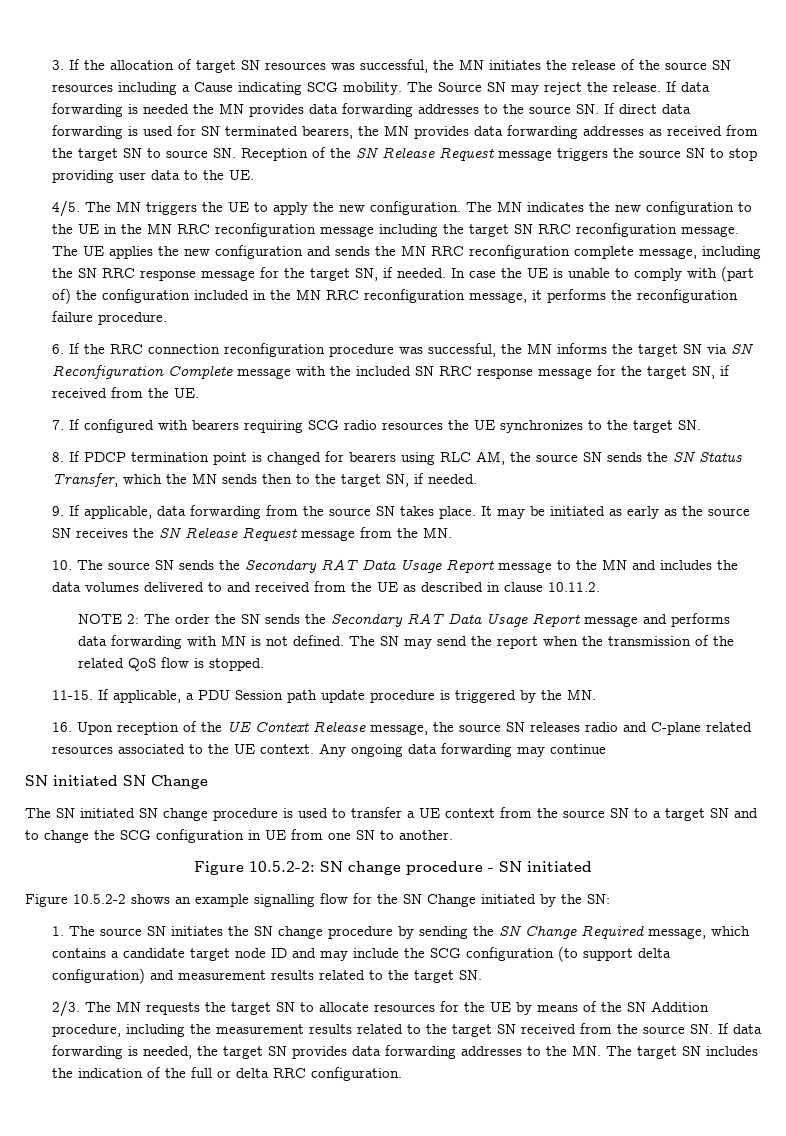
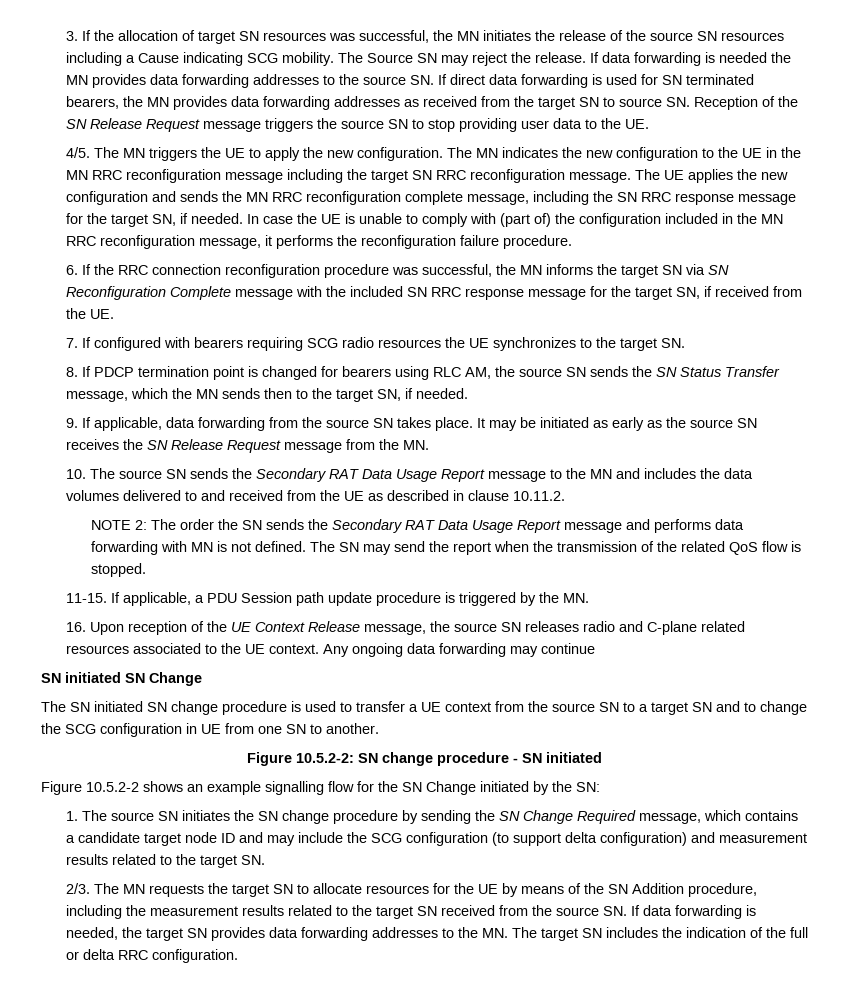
- 8. If PDCP termination point is changed for bearers using RLC AM, the source SN sends the SN Status Transfer, which the MN sends then to the target SN, if needed.
+ 8. If PDCP termination point is changed for bearers using RLC AM, the source SN sends the SN Status Transfer message, which the MN sends then to the target SN, if needed.

